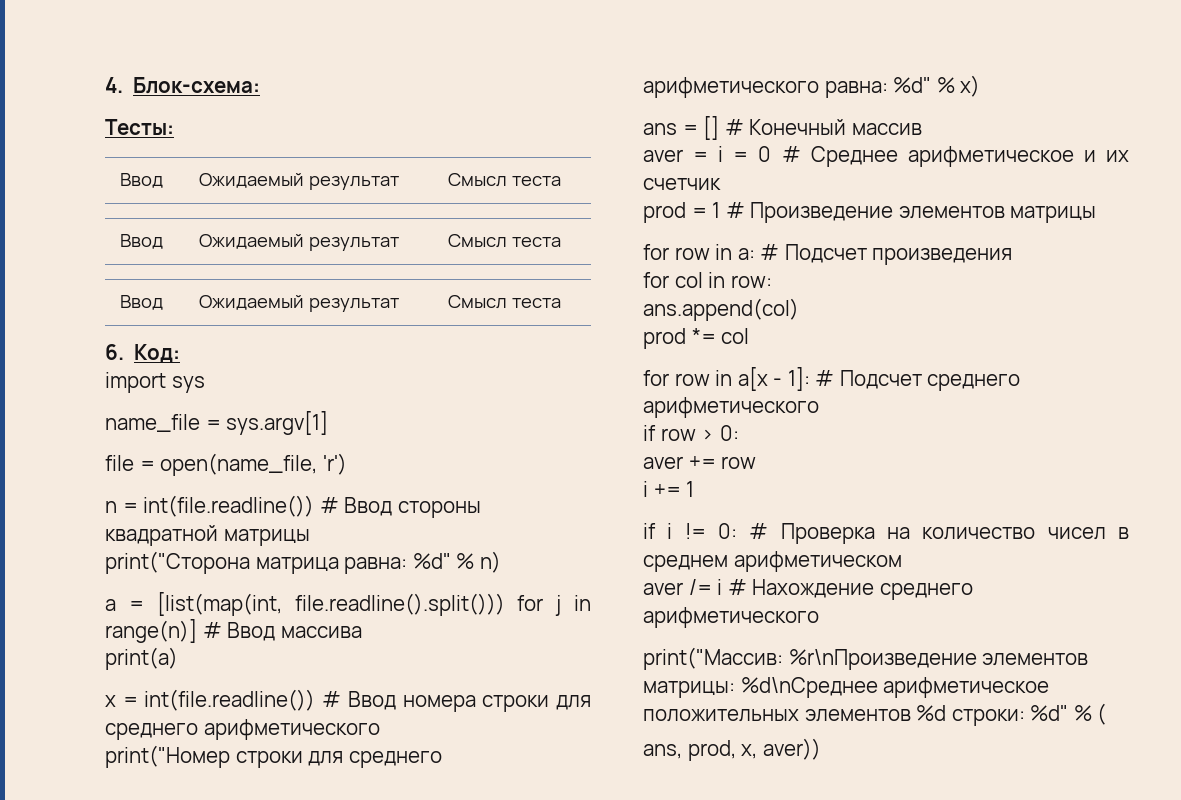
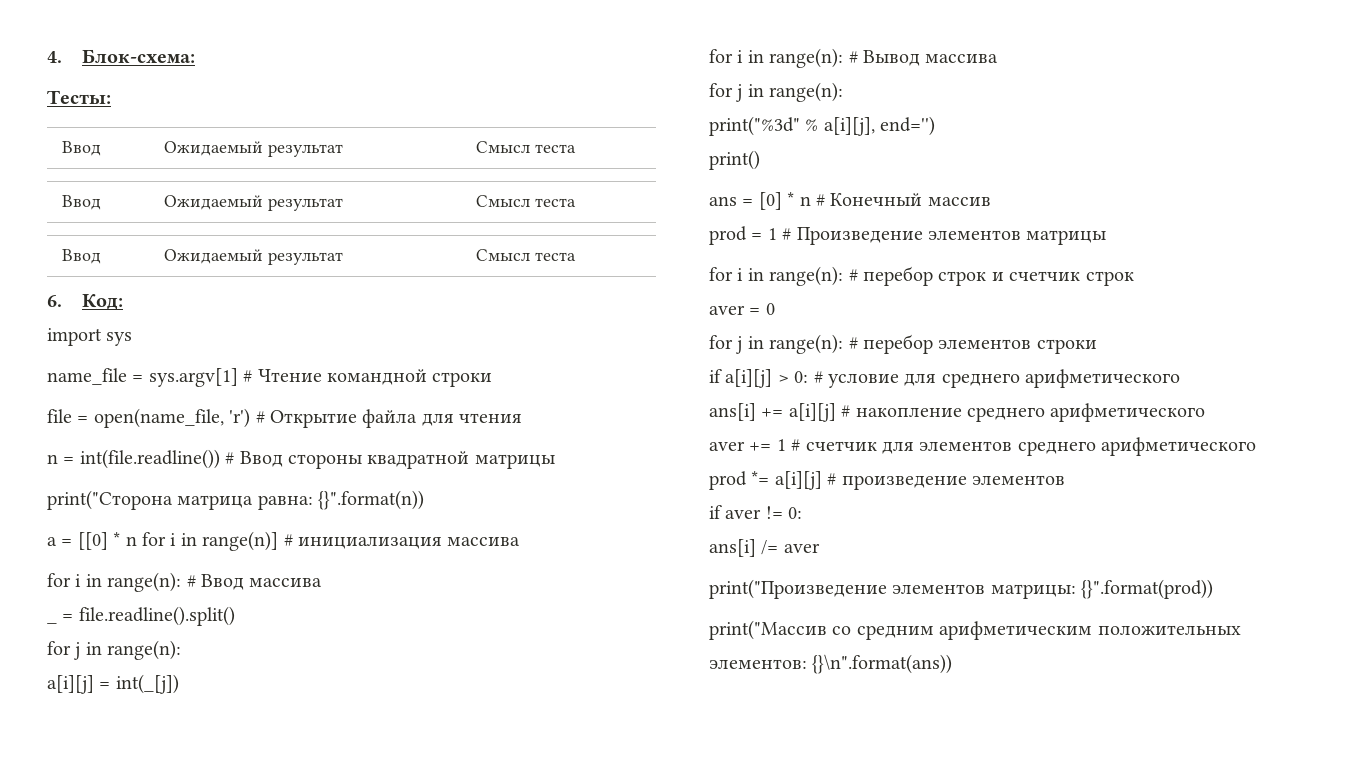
- name_file = sys.argv[1]
+ name_file = sys.argv[1] # Чтение командной строки
- file = open(name_file, 'r')
+ file = open(name_file, 'r') # Открытие файла для чтения
- print("Сторона матрица равна: %d" % n)
+ print("Сторона матрица равна: {}".format(n))
- a = [list(map(int, file.readline().split())) for j in range(n)] # Ввод массива
- print(a)
- x = int(file.readline()) # Ввод номера строки для среднего арифметического
- print("Номер строки для среднего арифметического равна: %d" % x)
+ a = [[0] * n for i in range(n)] # инициализация массива
+ for i in range(n): # Ввод массива
+ _ = file.readline().split()
+ for j in range(n):
+ a[i][j] = int(_[j])
+ for i in range(n): # Вывод массива
+ for j in range(n):
+ print("%3d" % a[i][j], end='')
+ print()
- ans = [] # Конечный массив
+ ans = [0] * n # Конечный массив
- aver = i = 0 # Среднее арифметическое и их счетчик
- for row in a: # Подсчет произведения
- for col in row:
- ans.append(col)
- prod *= col
- for row in a[x - 1]: # Подсчет среднего арифметического
- if row > 0:
+ for i in range(n): # перебор строк и счетчик строк
+ aver = 0
+ for j in range(n): # перебор элементов строки
+ if a[i][j] > 0: # условие для среднего арифметического
+ ans[i] += a[i][j] # накопление среднего арифметического
+ aver += 1 # счетчик для элементов среднего арифметического
+ prod *= a[i][j] # произведение элементов
+ if aver != 0:
- aver += row
- i += 1
- if i != 0: # Проверка на количество чисел в среднем арифметическом
- aver /= i # Нахождение среднего арифметического
- print("Массив: %r\nПроизведение элементов матрицы: %d\nСреднее арифметическое положительных элементов %d строки: %d" % (
- ans, prod, x, aver))
+ ans[i] /= aver
+ print("Произведение элементов матрицы: {}".format(prod))
+ print("Массив со средним арифметическим положительных элементов: {}\n".format(ans))

